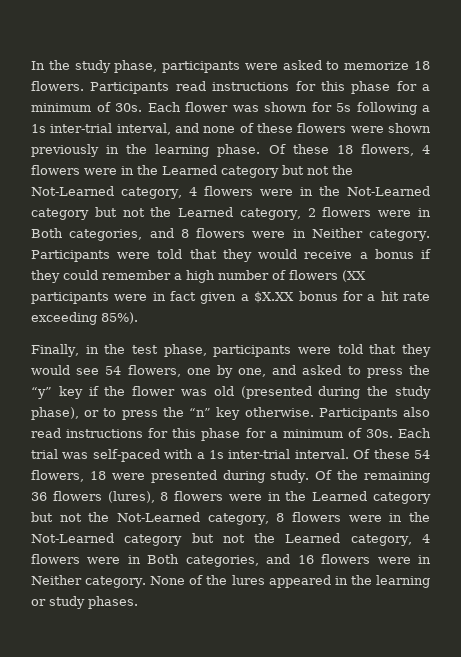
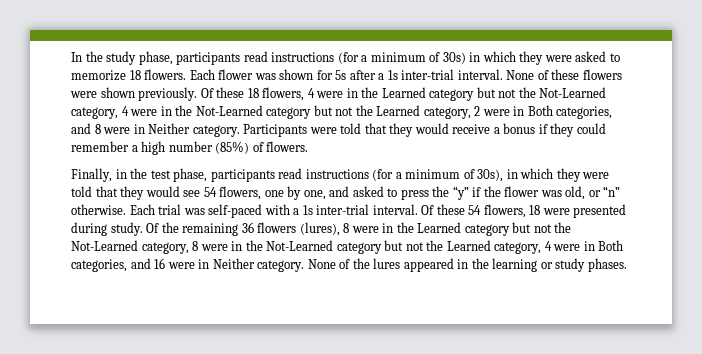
- In the study phase, participants were asked to memorize 18 flowers.
+ In the study phase, participants read instructions (for a minimum of 30s) in which they were asked to memorize 18 flowers.
- Participants read instructions for this phase for a minimum of 30s.
- Each flower was shown for 5s following a 1s inter-trial interval, and none of these flowers were shown previously in the learning phase.
+ Each flower was shown for 5s after a 1s inter-trial interval. None of these flowers were shown previously.
- Of these 18 flowers, 4 flowers were in the Learned category but not the Not-Learned category, 4 flowers were in the Not-Learned category but not the Learned category, 2 flowers were in Both categories, and 8 flowers were in Neither category.
+ Of these 18 flowers, 4 were in the Learned category but not the Not-Learned category, 4 were in the Not-Learned category but not the Learned category, 2 were in Both categories, and 8 were in Neither category.
- Participants were told that they would receive a bonus if they could remember a high number of flowers (XX participants were in fact given a $X.XX bonus for a hit rate exceeding 85%).
+ Participants were told that they would receive a bonus if they could remember a high number (85%) of flowers.
- Finally, in the test phase, participants were told that they would see 54 flowers, one by one, and asked to press the “y” key if the flower was old (presented during the study phase), or to press the “n” key otherwise. Participants also read instructions for this phase for a minimum of 30s.
+ Finally, in the test phase, participants read instructions (for a minimum of 30s), in which they were told that they would see 54 flowers, one by one, and asked to press the “y” if the flower was old, or “n” otherwise.
- Of the remaining 36 flowers (lures), 8 flowers were in the Learned category but not the Not-Learned category, 8 flowers were in the Not-Learned category but not the Learned category, 4 flowers were in Both categories, and 16 flowers were in Neither category.
+ Of the remaining 36 flowers (lures), 8 were in the Learned category but not the Not-Learned category, 8 were in the Not-Learned category but not the Learned category, 4 were in Both categories, and 16 were in Neither category.

